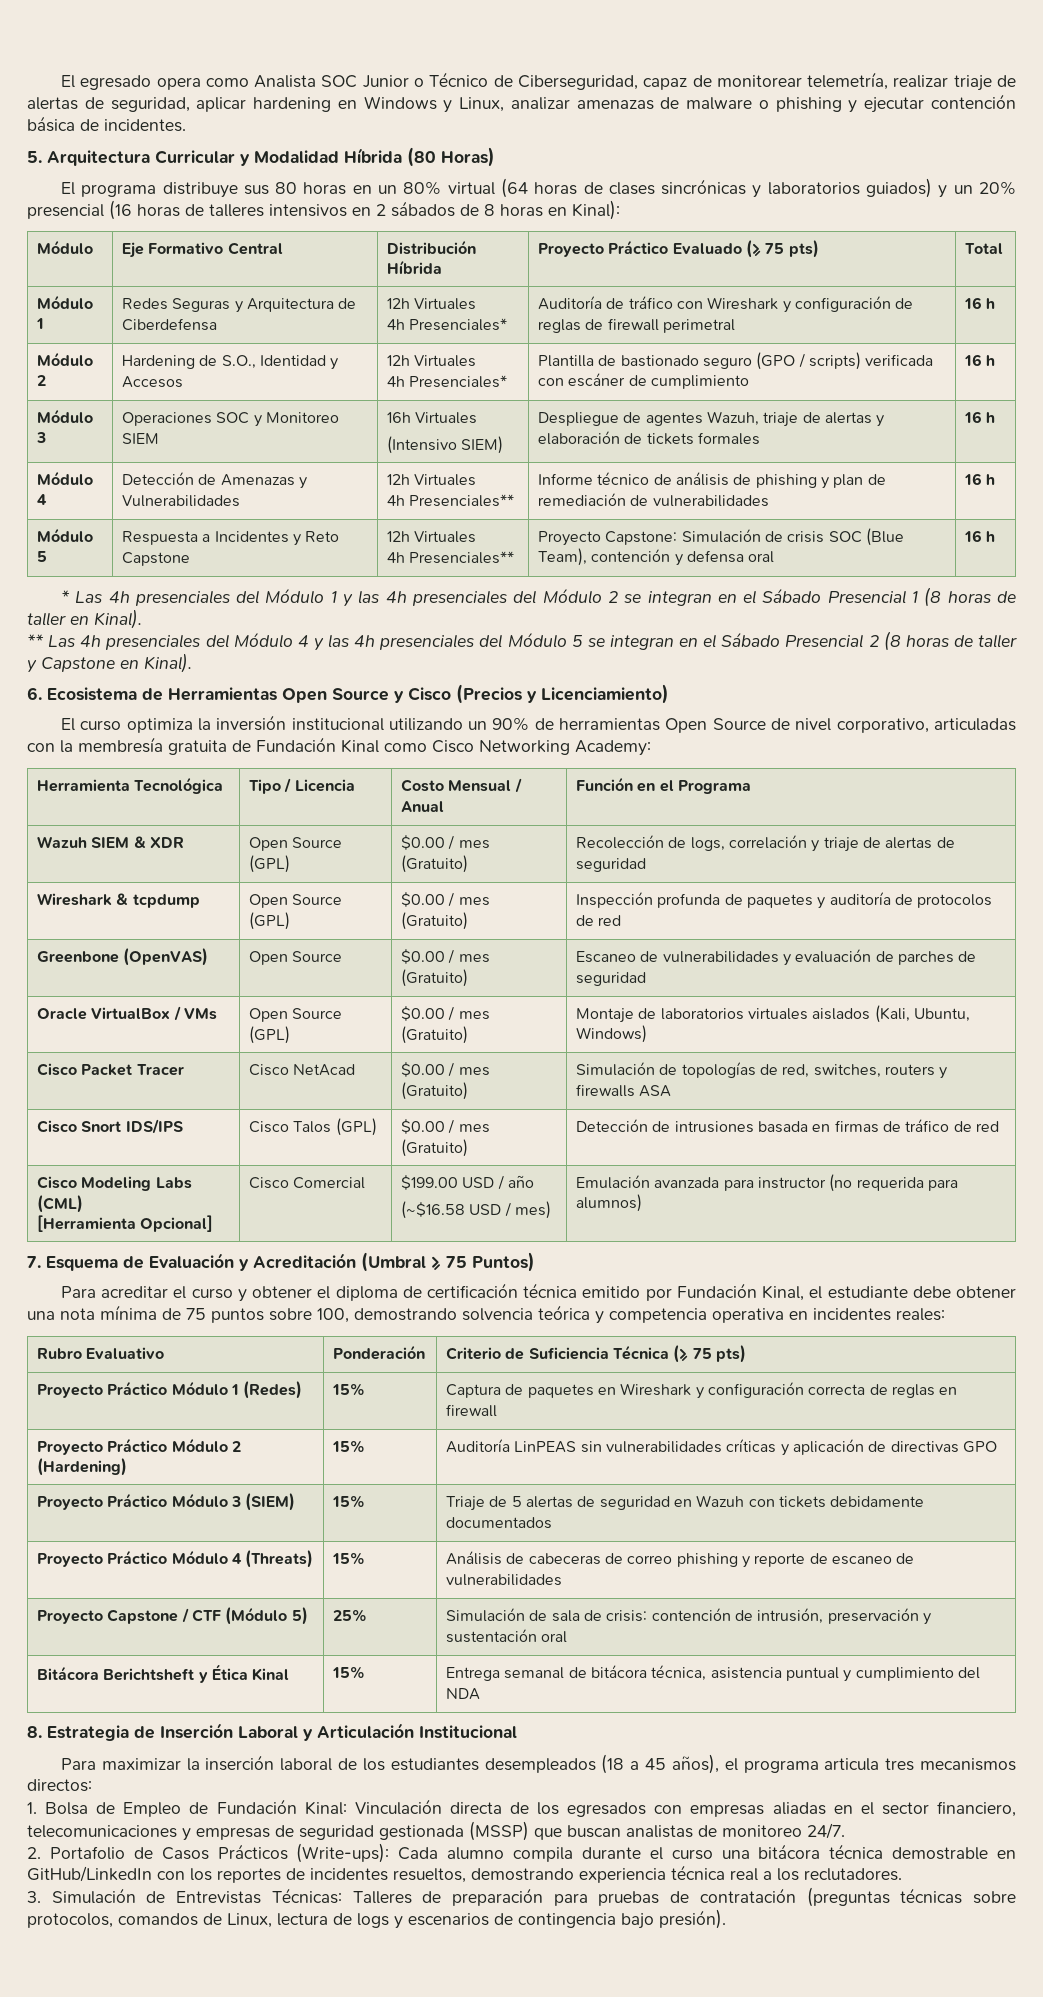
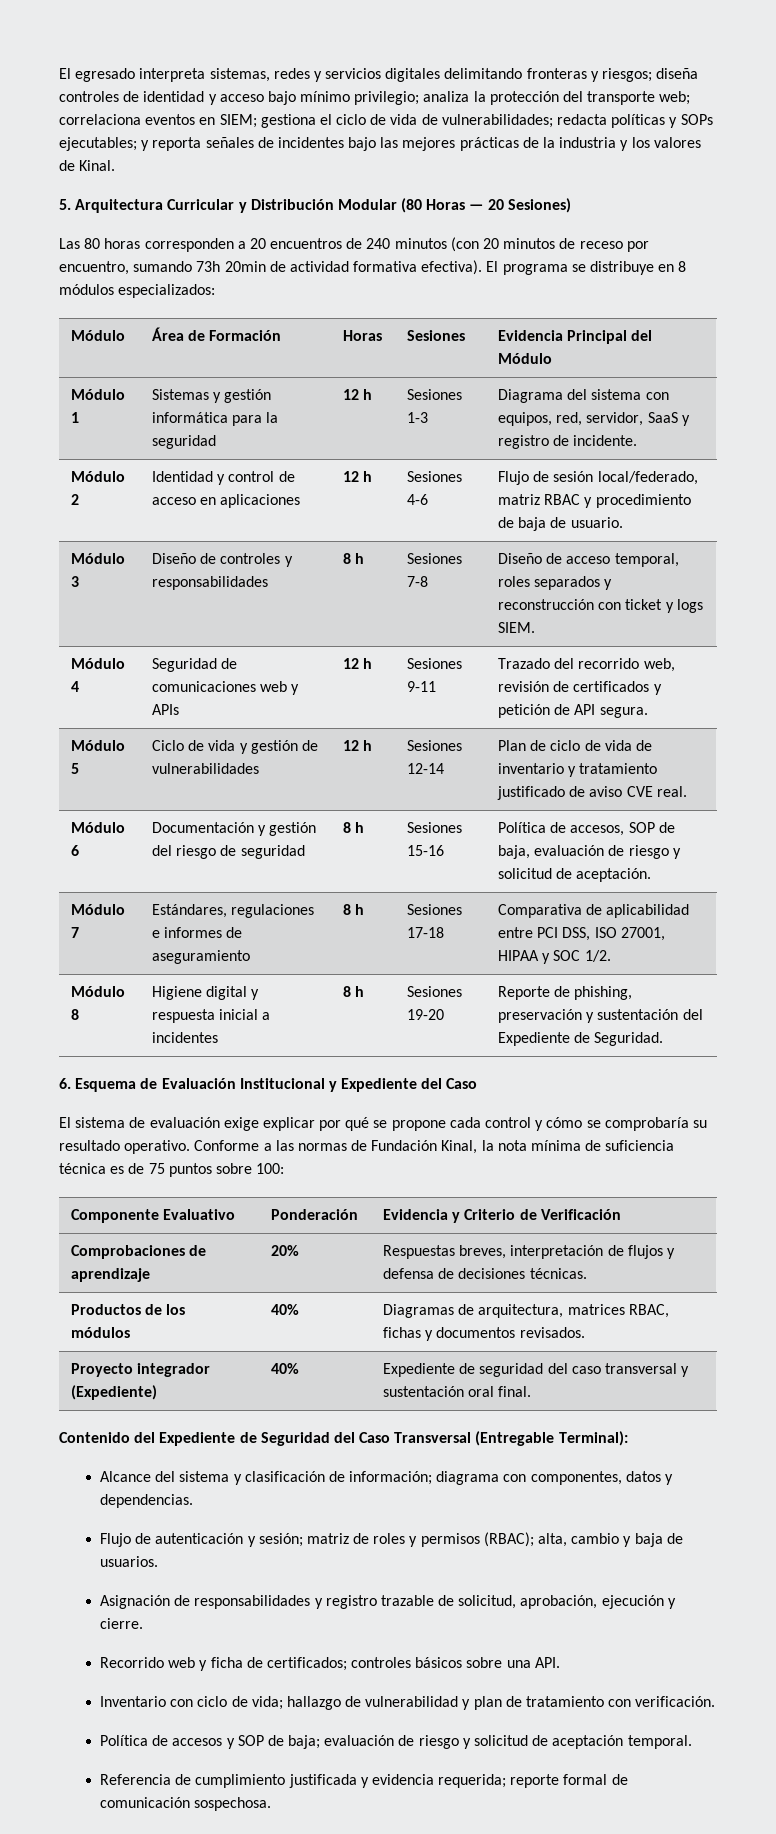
- El egresado opera como Analista SOC Junior o Técnico de Ciberseguridad, capaz de monitorear telemetría, realizar triaje de alertas de seguridad, aplicar hardening en Windows y Linux, analizar amenazas de malware o phishing y ejecutar contención básica de incidentes.
- 5. Arquitectura Curricular y Modalidad Híbrida (80 Horas)
- El programa distribuye sus 80 horas en un 80% virtual (64 horas de clases sincrónicas y laboratorios guiados) y un 20% presencial (16 horas de talleres intensivos en 2 sábados de 8 horas en Kinal):
- Módulo | Eje Formativo Central | Distribución Híbrida | Proyecto Práctico Evaluado (≥ 75 pts) | Total
- Módulo 1 | Redes Seguras y Arquitectura de Ciberdefensa | 12h Virtuales
- 4h Presenciales* | Auditoría de tráfico con Wireshark y configuración de reglas de firewall perimetral | 16 h
- Módulo 2 | Hardening de S.O., Identidad y Accesos | 12h Virtuales
- 4h Presenciales* | Plantilla de bastionado seguro (GPO / scripts) verificada con escáner de cumplimiento | 16 h
- Módulo 3 | Operaciones SOC y Monitoreo SIEM | 16h Virtuales
- (Intensivo SIEM) | Despliegue de agentes Wazuh, triaje de alertas y elaboración de tickets formales | 16 h
- Módulo 4 | Detección de Amenazas y Vulnerabilidades | 12h Virtuales
- 4h Presenciales** | Informe técnico de análisis de phishing y plan de remediación de vulnerabilidades | 16 h
- Módulo 5 | Respuesta a Incidentes y Reto Capstone | 12h Virtuales
- 4h Presenciales** | Proyecto Capstone: Simulación de crisis SOC (Blue Team), contención y defensa oral | 16 h
- * Las 4h presenciales del Módulo 1 y las 4h presenciales del Módulo 2 se integran en el Sábado Presencial 1 (8 horas de taller en Kinal).
- ** Las 4h presenciales del Módulo 4 y las 4h presenciales del Módulo 5 se integran en el Sábado Presencial 2 (8 horas de taller y Capstone en Kinal).
- 6. Ecosistema de Herramientas Open Source y Cisco (Precios y Licenciamiento)
- El curso optimiza la inversión institucional utilizando un 90% de herramientas Open Source de nivel corporativo, articuladas con la membresía gratuita de Fundación Kinal como Cisco Networking Academy:
- Herramienta Tecnológica | Tipo / Licencia | Costo Mensual / Anual | Función en el Programa
- Wazuh SIEM & XDR | Open Source (GPL) | $0.00 / mes (Gratuito) | Recolección de logs, correlación y triaje de alertas de seguridad
- Wireshark & tcpdump | Open Source (GPL) | $0.00 / mes (Gratuito) | Inspección profunda de paquetes y auditoría de protocolos de red
- Greenbone (OpenVAS) | Open Source | $0.00 / mes (Gratuito) | Escaneo de vulnerabilidades y evaluación de parches de seguridad
- Oracle VirtualBox / VMs | Open Source (GPL) | $0.00 / mes (Gratuito) | Montaje de laboratorios virtuales aislados (Kali, Ubuntu, Windows)
- Cisco Packet Tracer | Cisco NetAcad | $0.00 / mes (Gratuito) | Simulación de topologías de red, switches, routers y firewalls ASA
- Cisco Snort IDS/IPS | Cisco Talos (GPL) | $0.00 / mes (Gratuito) | Detección de intrusiones basada en firmas de tráfico de red
- Cisco Modeling Labs (CML)
- [Herramienta Opcional] | Cisco Comercial | $199.00 USD / año
- (~$16.58 USD / mes) | Emulación avanzada para instructor (no requerida para alumnos)
- 7. Esquema de Evaluación y Acreditación (Umbral ≥ 75 Puntos)
- Para acreditar el curso y obtener el diploma de certificación técnica emitido por Fundación Kinal, el estudiante debe obtener una nota mínima de 75 puntos sobre 100, demostrando solvencia teórica y competencia operativa en incidentes reales:
- Rubro Evaluativo | Ponderación | Criterio de Suficiencia Técnica (≥ 75 pts)
- Proyecto Práctico Módulo 1 (Redes) | 15% | Captura de paquetes en Wireshark y configuración correcta de reglas en firewall
- Proyecto Práctico Módulo 2 (Hardening) | 15% | Auditoría LinPEAS sin vulnerabilidades críticas y aplicación de directivas GPO
- Proyecto Práctico Módulo 3 (SIEM) | 15% | Triaje de 5 alertas de seguridad en Wazuh con tickets debidamente documentados
- Proyecto Práctico Módulo 4 (Threats) | 15% | Análisis de cabeceras de correo phishing y reporte de escaneo de vulnerabilidades
- Proyecto Capstone / CTF (Módulo 5) | 25% | Simulación de sala de crisis: contención de intrusión, preservación y sustentación oral
- Bitácora Berichtsheft y Ética Kinal | 15% | Entrega semanal de bitácora técnica, asistencia puntual y cumplimiento del NDA
- 8. Estrategia de Inserción Laboral y Articulación Institucional
- Para maximizar la inserción laboral de los estudiantes desempleados (18 a 45 años), el programa articula tres mecanismos directos:
- 1. Bolsa de Empleo de Fundación Kinal: Vinculación directa de los egresados con empresas aliadas en el sector financiero, telecomunicaciones y empresas de seguridad gestionada (MSSP) que buscan analistas de monitoreo 24/7.
- 2. Portafolio de Casos Prácticos (Write-ups): Cada alumno compila durante el curso una bitácora técnica demostrable en GitHub/LinkedIn con los reportes de incidentes resueltos, demostrando experiencia técnica real a los reclutadores.
- 3. Simulación de Entrevistas Técnicas: Talleres de preparación para pruebas de contratación (preguntas técnicas sobre protocolos, comandos de Linux, lectura de logs y escenarios de contingencia bajo presión).
+ El egresado interpreta sistemas, redes y servicios digitales delimitando fronteras y riesgos; diseña controles de identidad y acceso bajo mínimo privilegio; analiza la protección del transporte web; correlaciona eventos en SIEM; gestiona el ciclo de vida de vulnerabilidades; redacta políticas y SOPs ejecutables; y reporta señales de incidentes bajo las mejores prácticas de la industria y los valores de Kinal.
+ 5. Arquitectura Curricular y Distribución Modular (80 Horas — 20 Sesiones)
+ Las 80 horas corresponden a 20 encuentros de 240 minutos (con 20 minutos de receso por encuentro, sumando 73h 20min de actividad formativa efectiva). El programa se distribuye en 8 módulos especializados:
+ Módulo | Área de Formación | Horas | Sesiones | Evidencia Principal del Módulo
+ Módulo 1 | Sistemas y gestión informática para la seguridad | 12 h | Sesiones 1-3 | Diagrama del sistema con equipos, red, servidor, SaaS y registro de incidente.
+ Módulo 2 | Identidad y control de acceso en aplicaciones | 12 h | Sesiones 4-6 | Flujo de sesión local/federado, matriz RBAC y procedimiento de baja de usuario.
+ Módulo 3 | Diseño de controles y responsabilidades | 8 h | Sesiones 7-8 | Diseño de acceso temporal, roles separados y reconstrucción con ticket y logs SIEM.
+ Módulo 4 | Seguridad de comunicaciones web y APIs | 12 h | Sesiones 9-11 | Trazado del recorrido web, revisión de certificados y petición de API segura.
+ Módulo 5 | Ciclo de vida y gestión de vulnerabilidades | 12 h | Sesiones 12-14 | Plan de ciclo de vida de inventario y tratamiento justificado de aviso CVE real.
+ Módulo 6 | Documentación y gestión del riesgo de seguridad | 8 h | Sesiones 15-16 | Política de accesos, SOP de baja, evaluación de riesgo y solicitud de aceptación.
+ Módulo 7 | Estándares, regulaciones e informes de aseguramiento | 8 h | Sesiones 17-18 | Comparativa de aplicabilidad entre PCI DSS, ISO 27001, HIPAA y SOC 1/2.
+ Módulo 8 | Higiene digital y respuesta inicial a incidentes | 8 h | Sesiones 19-20 | Reporte de phishing, preservación y sustentación del Expediente de Seguridad.
+ 6. Esquema de Evaluación Institucional y Expediente del Caso
+ El sistema de evaluación exige explicar por qué se propone cada control y cómo se comprobaría su resultado operativo. Conforme a las normas de Fundación Kinal, la nota mínima de suficiencia técnica es de 75 puntos sobre 100:
+ Componente Evaluativo | Ponderación | Evidencia y Criterio de Verificación
+ Comprobaciones de aprendizaje | 20% | Respuestas breves, interpretación de flujos y defensa de decisiones técnicas.
+ Productos de los módulos | 40% | Diagramas de arquitectura, matrices RBAC, fichas y documentos revisados.
+ Proyecto integrador (Expediente) | 40% | Expediente de seguridad del caso transversal y sustentación oral final.
+ Contenido del Expediente de Seguridad del Caso Transversal (Entregable Terminal):
+ Alcance del sistema y clasificación de información; diagrama con componentes, datos y dependencias.
+ Flujo de autenticación y sesión; matriz de roles y permisos (RBAC); alta, cambio y baja de usuarios.
+ Asignación de responsabilidades y registro trazable de solicitud, aprobación, ejecución y cierre.
+ Recorrido web y ficha de certificados; controles básicos sobre una API.
+ Inventario con ciclo de vida; hallazgo de vulnerabilidad y plan de tratamiento con verificación.
+ Política de accesos y SOP de baja; evaluación de riesgo y solicitud de aceptación temporal.
+ Referencia de cumplimiento justificada y evidencia requerida; reporte formal de comunicación sospechosa.

